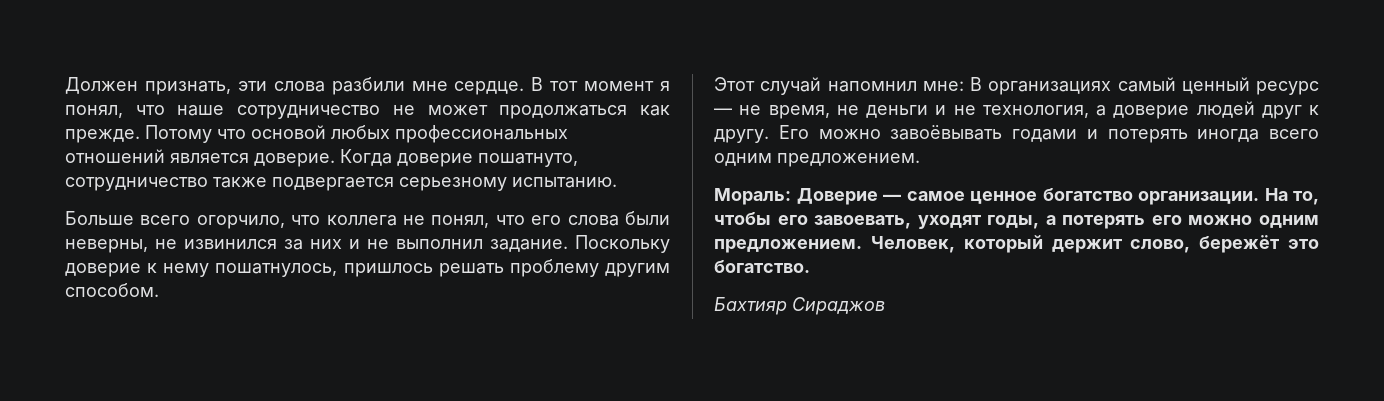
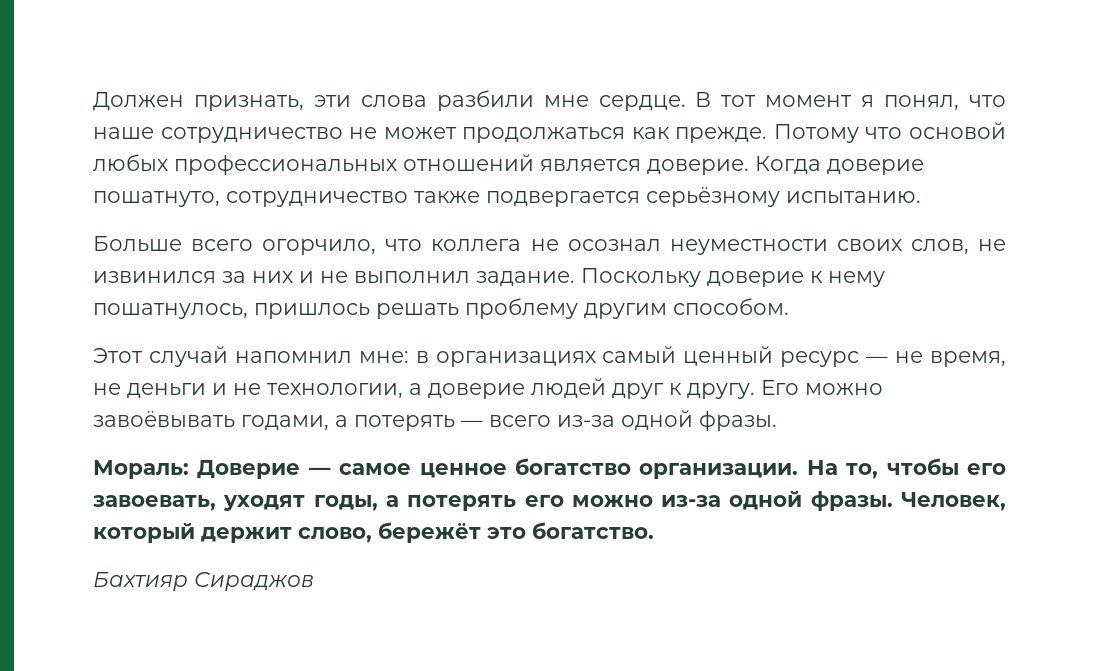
- Когда доверие пошатнуто, сотрудничество также подвергается серьезному испытанию.
+ Когда доверие пошатнуто, сотрудничество также подвергается серьёзному испытанию.
- Больше всего огорчило, что коллега не понял, что его слова были неверны, не извинился за них и не выполнил задание.
+ Больше всего огорчило, что коллега не осознал неуместности своих слов, не извинился за них и не выполнил задание.
- Этот случай напомнил мне: В организациях самый ценный ресурс — не время, не деньги и не технология, а доверие людей друг к другу.
+ Этот случай напомнил мне: в организациях самый ценный ресурс — не время, не деньги и не технологии, а доверие людей друг к другу.
- Его можно завоёвывать годами и потерять иногда всего одним предложением.
+ Его можно завоёвывать годами, а потерять — всего из-за одной фразы.
- На то, чтобы его завоевать, уходят годы, а потерять его можно одним предложением.
+ На то, чтобы его завоевать, уходят годы, а потерять его можно из-за одной фразы.

